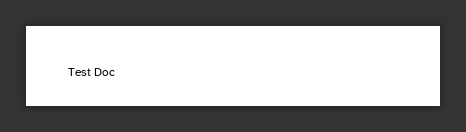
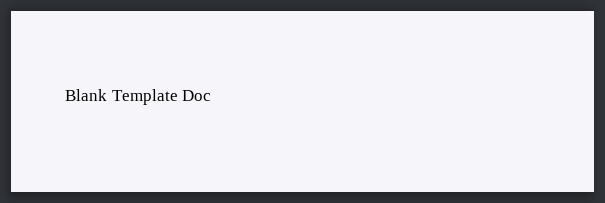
- Test Doc
+ Blank Template Doc

